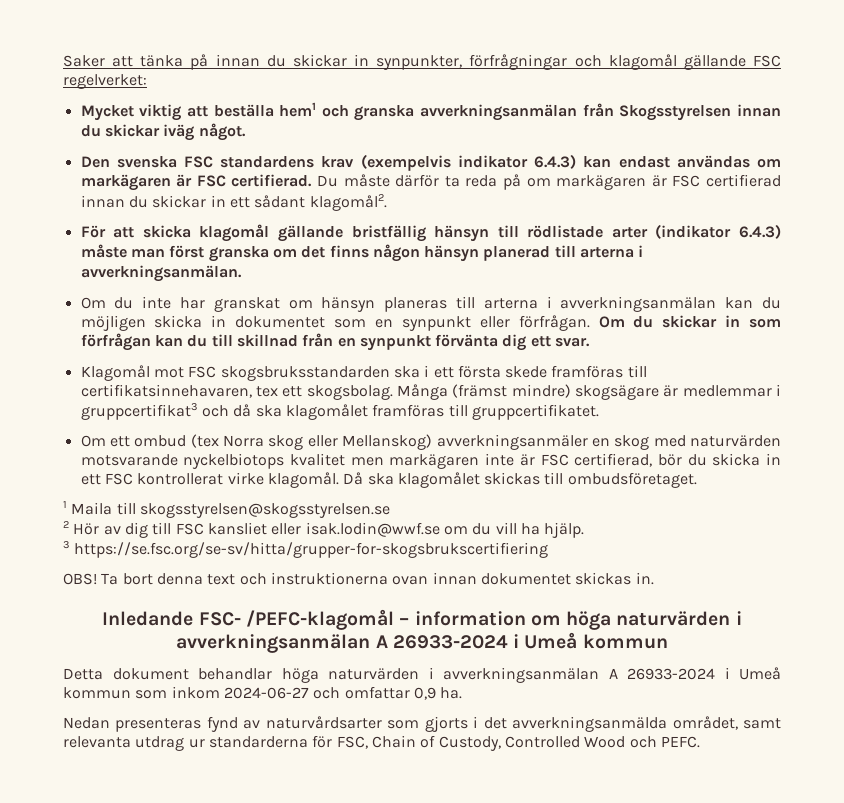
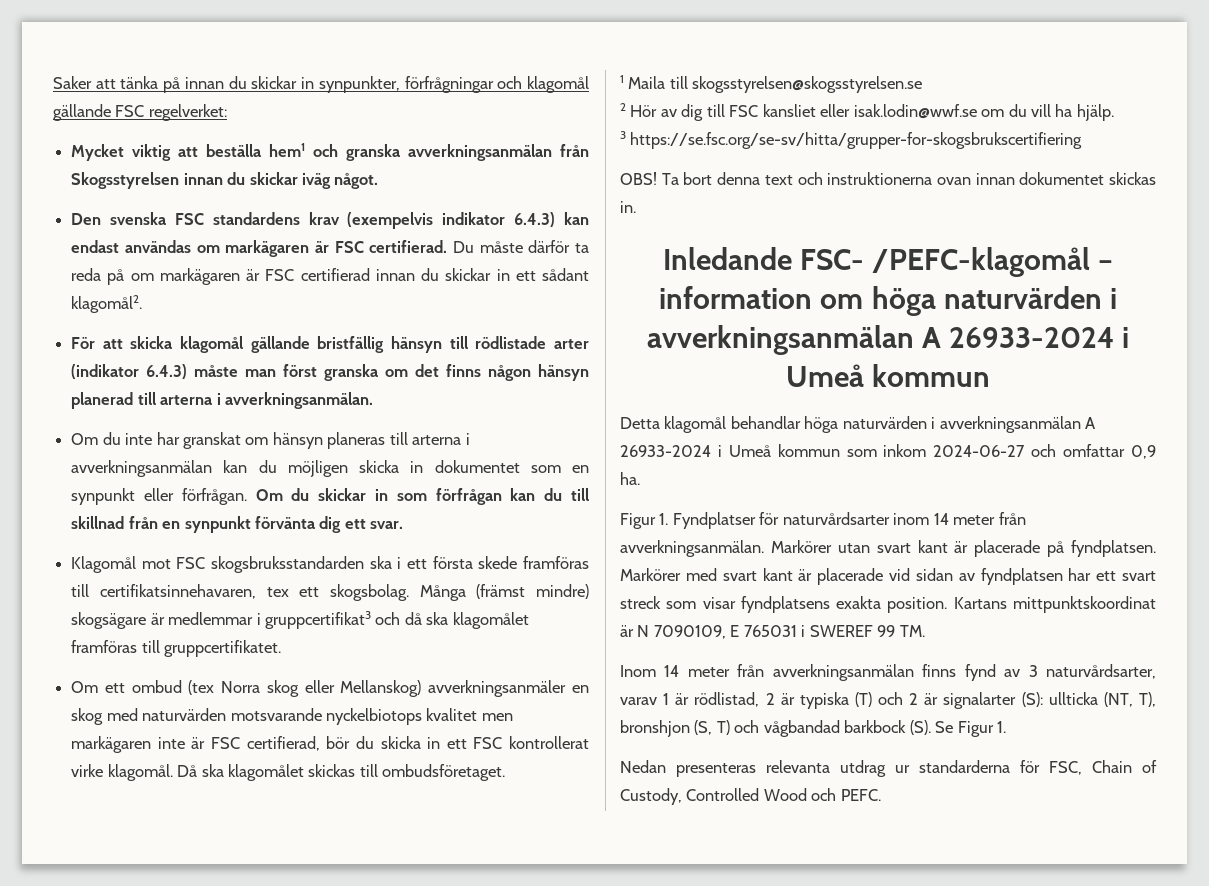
- Detta dokument behandlar höga naturvärden i avverkningsanmälan A 26933-2024 i Umeå kommun som inkom 2024-06-27 och omfattar 0,9 ha.
+ Detta klagomål behandlar höga naturvärden i avverkningsanmälan A 26933-2024 i Umeå kommun som inkom 2024-06-27 och omfattar 0,9 ha.
- Nedan presenteras fynd av naturvårdsarter som gjorts i det avverkningsanmälda området, samt relevanta utdrag ur standarderna för FSC, Chain of Custody, Controlled Wood och PEFC.
+ Figur 1. Fyndplatser för naturvårdsarter inom 14 meter från avverkningsanmälan. Markörer utan svart kant är placerade på fyndplatsen. Markörer med svart kant är placerade vid sidan av fyndplatsen har ett svart streck som visar fyndplatsens exakta position. Kartans mittpunktskoordinat är N 7090109, E 765031 i SWEREF 99 TM.
+ Inom 14 meter från avverkningsanmälan finns fynd av 3 naturvårdsarter, varav 1 är rödlistad, 2 är typiska (T) och 2 är signalarter (S): ullticka (NT, T), bronshjon (S, T) och vågbandad barkbock (S). Se Figur 1.
+ Nedan presenteras relevanta utdrag ur standarderna för FSC, Chain of Custody, Controlled Wood och PEFC.

